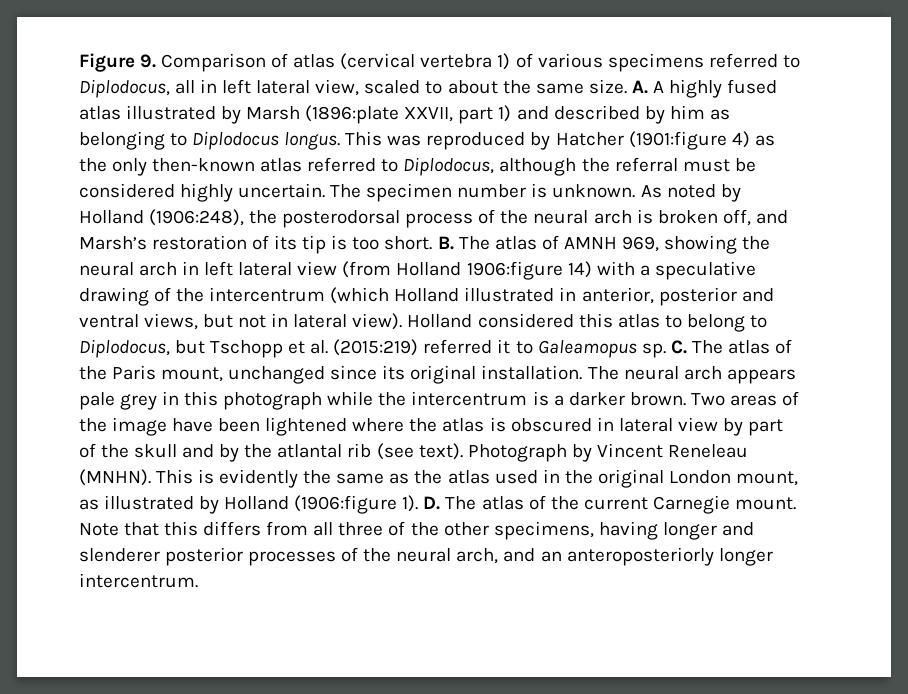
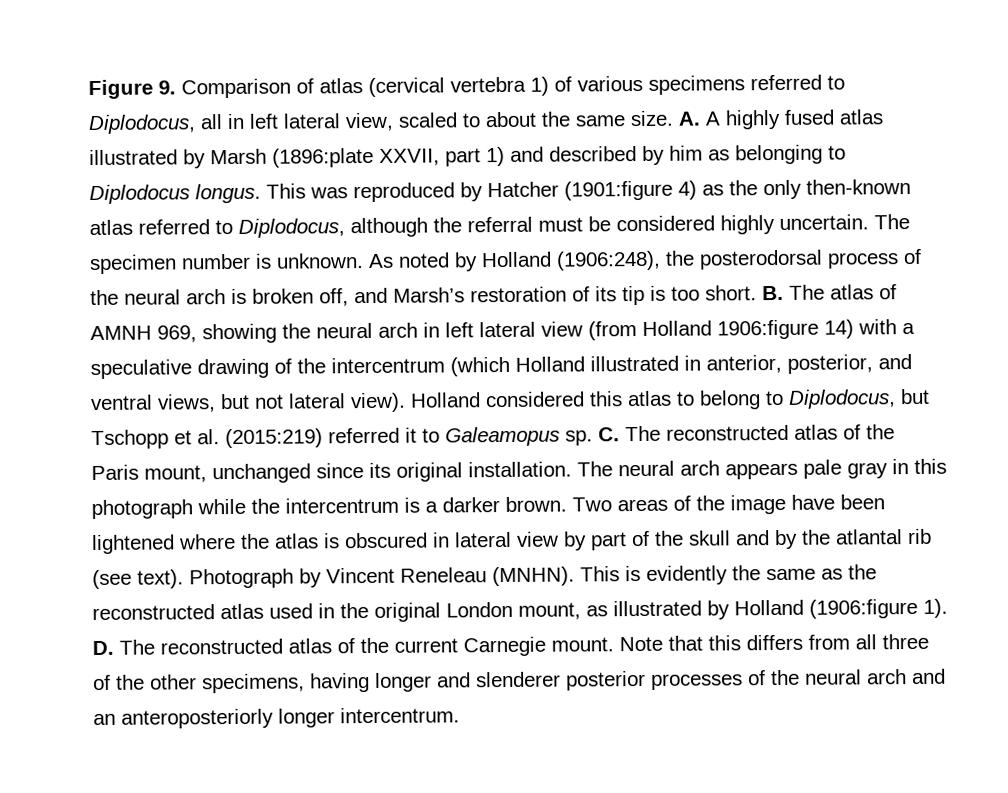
- B. The atlas of AMNH 969, showing the neural arch in left lateral view (from Holland 1906:figure 14) with a speculative drawing of the intercentrum (which Holland illustrated in anterior, posterior and ventral views, but not in lateral view).
+ B. The atlas of AMNH 969, showing the neural arch in left lateral view (from Holland 1906:figure 14) with a speculative drawing of the intercentrum (which Holland illustrated in anterior, posterior, and ventral views, but not lateral view).
- C. The atlas of the Paris mount, unchanged since its original installation.
+ C. The reconstructed atlas of the Paris mount, unchanged since its original installation.
- The neural arch appears pale grey in this photograph while the intercentrum is a darker brown.
+ The neural arch appears pale gray in this photograph while the intercentrum is a darker brown.
- This is evidently the same as the atlas used in the original London mount, as illustrated by Holland (1906:figure 1).
+ This is evidently the same as the reconstructed atlas used in the original London mount, as illustrated by Holland (1906:figure 1).
- D. The atlas of the current Carnegie mount.
+ D. The reconstructed atlas of the current Carnegie mount.
- Note that this differs from all three of the other specimens, having longer and slenderer posterior processes of the neural arch, and an anteroposteriorly longer intercentrum.
+ Note that this differs from all three of the other specimens, having longer and slenderer posterior processes of the neural arch and an anteroposteriorly longer intercentrum.

